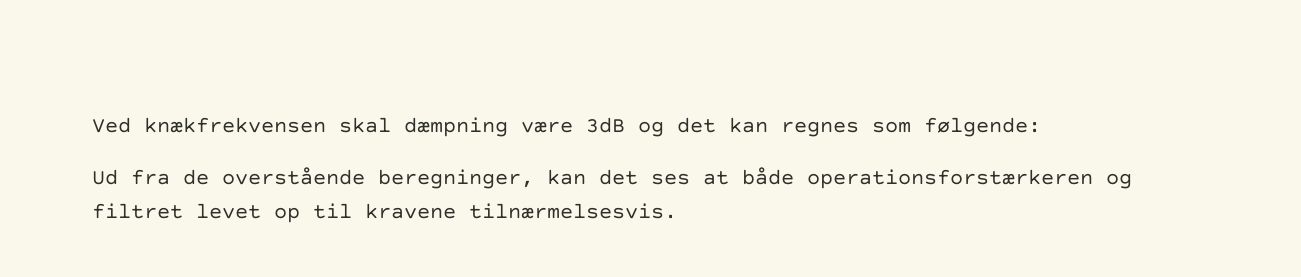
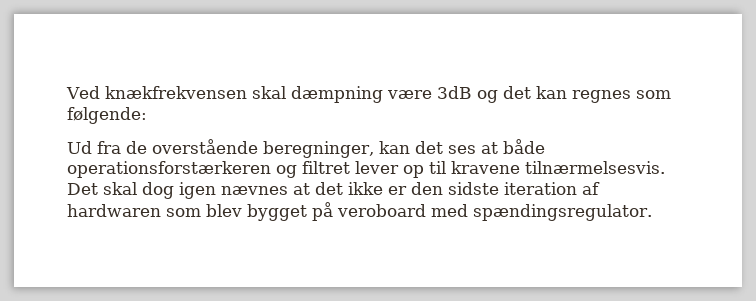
- Ud fra de overstående beregninger, kan det ses at både operationsforstærkeren og filtret levet op til kravene tilnærmelsesvis.
+ Ud fra de overstående beregninger, kan det ses at både operationsforstærkeren og filtret lever op til kravene tilnærmelsesvis.
+ Det skal dog igen nævnes at det ikke er den sidste iteration af hardwaren som blev bygget på veroboard med spændingsregulator.

